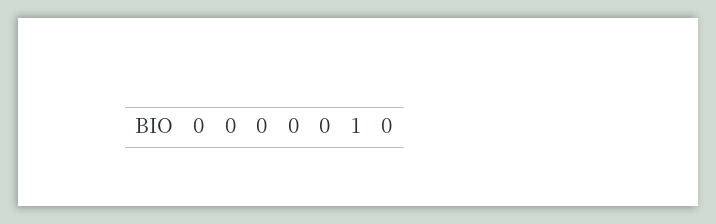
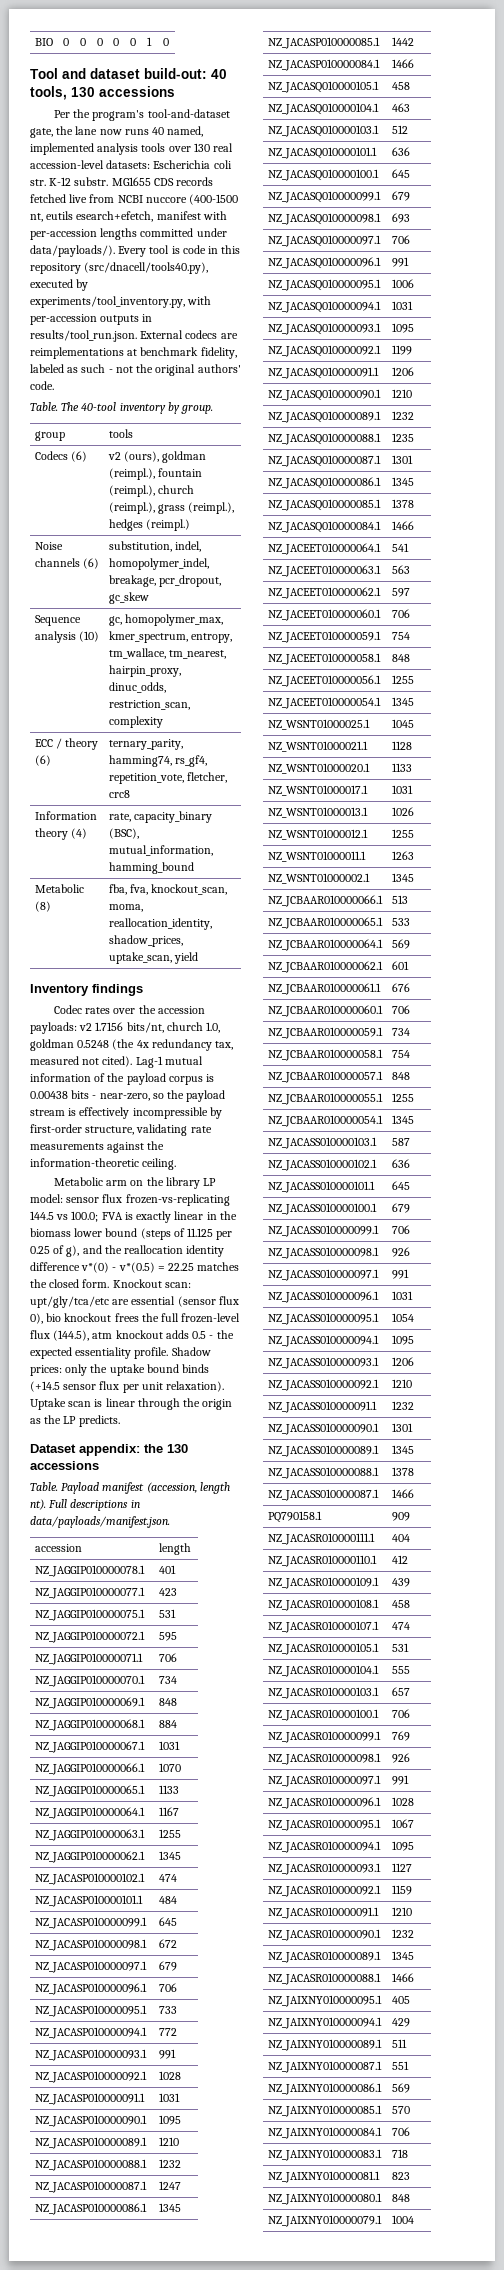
+ Tool and dataset build-out: 40 tools, 130 accessions
+ Per the program's tool-and-dataset gate, the lane now runs 40 named, implemented analysis tools over 130 real accession-level datasets: Escherichia coli str. K-12 substr. MG1655 CDS records fetched live from NCBI nuccore (400-1500 nt, eutils esearch+efetch, manifest with per-accession lengths committed under data/payloads/). Every tool is code in this repository (src/dnacell/tools40.py), executed by experiments/tool_inventory.py, with per-accession outputs in results/tool_run.json. External codecs are reimplementations at benchmark fidelity, labeled as such - not the original authors' code.
+ Table. The 40-tool inventory by group.
+ group | tools
+ Codecs (6) | v2 (ours), goldman (reimpl.), fountain (reimpl.), church (reimpl.), grass (reimpl.), hedges (reimpl.)
+ Noise channels (6) | substitution, indel, homopolymer_indel, breakage, pcr_dropout, gc_skew
+ Sequence analysis (10) | gc, homopolymer_max, kmer_spectrum, entropy, tm_wallace, tm_nearest, hairpin_proxy, dinuc_odds, restriction_scan, complexity
+ ECC / theory (6) | ternary_parity, hamming74, rs_gf4, repetition_vote, fletcher, crc8
+ Information theory (4) | rate, capacity_binary (BSC), mutual_information, hamming_bound
+ Metabolic (8) | fba, fva, knockout_scan, moma, reallocation_identity, shadow_prices, uptake_scan, yield
+ Inventory findings
+ Codec rates over the accession payloads: v2 1.7156 bits/nt, church 1.0, goldman 0.5248 (the 4x redundancy tax, measured not cited). Lag-1 mutual information of the payload corpus is 0.00438 bits - near-zero, so the payload stream is effectively incompressible by first-order structure, validating rate measurements against the information-theoretic ceiling.
+ Metabolic arm on the library LP model: sensor flux frozen-vs-replicating 144.5 vs 100.0; FVA is exactly linear in the biomass lower bound (steps of 11.125 per 0.25 of g), and the reallocation identity difference v*(0) - v*(0.5) = 22.25 matches the closed form. Knockout scan: upt/gly/tca/etc are essential (sensor flux 0), bio knockout frees the full frozen-level flux (144.5), atm knockout adds 0.5 - the expected essentiality profile. Shadow prices: only the uptake bound binds (+14.5 sensor flux per unit relaxation). Uptake scan is linear through the origin as the LP predicts.
+ Dataset appendix: the 130 accessions
+ Table. Payload manifest (accession, length nt). Full descriptions in data/payloads/manifest.json.
+ accession | length
+ NZ_JAGGIP010000078.1 | 401
+ NZ_JAGGIP010000077.1 | 423
+ NZ_JAGGIP010000075.1 | 531
+ NZ_JAGGIP010000072.1 | 595
+ NZ_JAGGIP010000071.1 | 706
+ NZ_JAGGIP010000070.1 | 734
+ NZ_JAGGIP010000069.1 | 848
+ NZ_JAGGIP010000068.1 | 884
+ NZ_JAGGIP010000067.1 | 1031
+ NZ_JAGGIP010000066.1 | 1070
+ NZ_JAGGIP010000065.1 | 1133
+ NZ_JAGGIP010000064.1 | 1167
+ NZ_JAGGIP010000063.1 | 1255
+ NZ_JAGGIP010000062.1 | 1345
+ NZ_JACASP010000102.1 | 474
+ NZ_JACASP010000101.1 | 484
+ NZ_JACASP010000099.1 | 645
+ NZ_JACASP010000098.1 | 672
+ NZ_JACASP010000097.1 | 679
+ NZ_JACASP010000096.1 | 706
+ NZ_JACASP010000095.1 | 733
+ NZ_JACASP010000094.1 | 772
+ NZ_JACASP010000093.1 | 991
+ NZ_JACASP010000092.1 | 1028
+ NZ_JACASP010000091.1 | 1031
+ NZ_JACASP010000090.1 | 1095
+ NZ_JACASP010000089.1 | 1210
+ NZ_JACASP010000088.1 | 1232
+ NZ_JACASP010000087.1 | 1247
+ NZ_JACASP010000086.1 | 1345
+ NZ_JACASP010000085.1 | 1442
+ NZ_JACASP010000084.1 | 1466
+ NZ_JACASQ010000105.1 | 458
+ NZ_JACASQ010000104.1 | 463
+ NZ_JACASQ010000103.1 | 512
+ NZ_JACASQ010000101.1 | 636
+ NZ_JACASQ010000100.1 | 645
+ NZ_JACASQ010000099.1 | 679
+ NZ_JACASQ010000098.1 | 693
+ NZ_JACASQ010000097.1 | 706
+ NZ_JACASQ010000096.1 | 991
+ NZ_JACASQ010000095.1 | 1006
+ NZ_JACASQ010000094.1 | 1031
+ NZ_JACASQ010000093.1 | 1095
+ NZ_JACASQ010000092.1 | 1199
+ NZ_JACASQ010000091.1 | 1206
+ NZ_JACASQ010000090.1 | 1210
+ NZ_JACASQ010000089.1 | 1232
+ NZ_JACASQ010000088.1 | 1235
+ NZ_JACASQ010000087.1 | 1301
+ NZ_JACASQ010000086.1 | 1345
+ NZ_JACASQ010000085.1 | 1378
+ NZ_JACASQ010000084.1 | 1466
+ NZ_JACEET010000064.1 | 541
+ NZ_JACEET010000063.1 | 563
+ NZ_JACEET010000062.1 | 597
+ NZ_JACEET010000060.1 | 706
+ NZ_JACEET010000059.1 | 754
+ NZ_JACEET010000058.1 | 848
+ NZ_JACEET010000056.1 | 1255
+ NZ_JACEET010000054.1 | 1345
+ NZ_WSNT01000025.1 | 1045
+ NZ_WSNT01000021.1 | 1128
+ NZ_WSNT01000020.1 | 1133
+ NZ_WSNT01000017.1 | 1031
+ NZ_WSNT01000013.1 | 1026
+ NZ_WSNT01000012.1 | 1255
+ NZ_WSNT01000011.1 | 1263
+ NZ_WSNT01000002.1 | 1345
+ NZ_JCBAAR010000066.1 | 513
+ NZ_JCBAAR010000065.1 | 533
+ NZ_JCBAAR010000064.1 | 569
+ NZ_JCBAAR010000062.1 | 601
+ NZ_JCBAAR010000061.1 | 676
+ NZ_JCBAAR010000060.1 | 706
+ NZ_JCBAAR010000059.1 | 734
+ NZ_JCBAAR010000058.1 | 754
+ NZ_JCBAAR010000057.1 | 848
+ NZ_JCBAAR010000055.1 | 1255
+ NZ_JCBAAR010000054.1 | 1345
+ NZ_JACASS010000103.1 | 587
+ NZ_JACASS010000102.1 | 636
+ NZ_JACASS010000101.1 | 645
+ NZ_JACASS010000100.1 | 679
+ NZ_JACASS010000099.1 | 706
+ NZ_JACASS010000098.1 | 926
+ NZ_JACASS010000097.1 | 991
+ NZ_JACASS010000096.1 | 1031
+ NZ_JACASS010000095.1 | 1054
+ NZ_JACASS010000094.1 | 1095
+ NZ_JACASS010000093.1 | 1206
+ NZ_JACASS010000092.1 | 1210
+ NZ_JACASS010000091.1 | 1232
+ NZ_JACASS010000090.1 | 1301
+ NZ_JACASS010000089.1 | 1345
+ NZ_JACASS010000088.1 | 1378
+ NZ_JACASS010000087.1 | 1466
+ PQ790158.1 | 909
+ NZ_JACASR010000111.1 | 404
+ NZ_JACASR010000110.1 | 412
+ NZ_JACASR010000109.1 | 439
+ NZ_JACASR010000108.1 | 458
+ NZ_JACASR010000107.1 | 474
+ NZ_JACASR010000105.1 | 531
+ NZ_JACASR010000104.1 | 555
+ NZ_JACASR010000103.1 | 657
+ NZ_JACASR010000100.1 | 706
+ NZ_JACASR010000099.1 | 769
+ NZ_JACASR010000098.1 | 926
+ NZ_JACASR010000097.1 | 991
+ NZ_JACASR010000096.1 | 1028
+ NZ_JACASR010000095.1 | 1067
+ NZ_JACASR010000094.1 | 1095
+ NZ_JACASR010000093.1 | 1127
+ NZ_JACASR010000092.1 | 1159
+ NZ_JACASR010000091.1 | 1210
+ NZ_JACASR010000090.1 | 1232
+ NZ_JACASR010000089.1 | 1345
+ NZ_JACASR010000088.1 | 1466
+ NZ_JAIXNY010000095.1 | 405
+ NZ_JAIXNY010000094.1 | 429
+ NZ_JAIXNY010000089.1 | 511
+ NZ_JAIXNY010000087.1 | 551
+ NZ_JAIXNY010000086.1 | 569
+ NZ_JAIXNY010000085.1 | 570
+ NZ_JAIXNY010000084.1 | 706
+ NZ_JAIXNY010000083.1 | 718
+ NZ_JAIXNY010000081.1 | 823
+ NZ_JAIXNY010000080.1 | 848
+ NZ_JAIXNY010000079.1 | 1004

